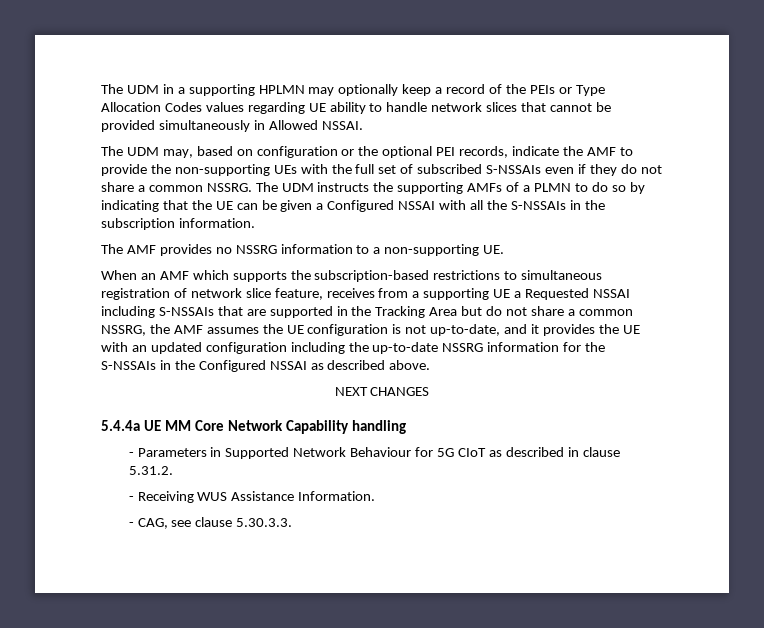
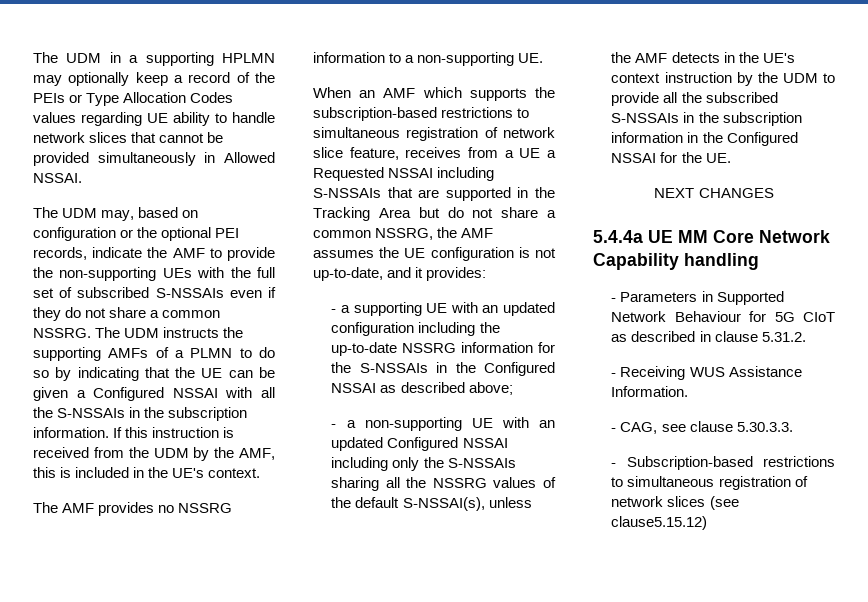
+ If this instruction is received from the UDM by the AMF, this is included in the UE's context.
- When an AMF which supports the subscription-based restrictions to simultaneous registration of network slice feature, receives from a supporting UE a Requested NSSAI including S-NSSAIs that are supported in the Tracking Area but do not share a common NSSRG, the AMF assumes the UE configuration is not up-to-date, and it provides the UE with an updated configuration including the up-to-date NSSRG information for the S-NSSAIs in the Configured NSSAI as described above.
+ When an AMF which supports the subscription-based restrictions to simultaneous registration of network slice feature, receives from a UE a Requested NSSAI including S-NSSAIs that are supported in the Tracking Area but do not share a common NSSRG, the AMF assumes the UE configuration is not up-to-date, and it provides:
+ - a supporting UE with an updated configuration including the up-to-date NSSRG information for the S-NSSAIs in the Configured NSSAI as described above;
+ - a non-supporting UE with an updated Configured NSSAI including only the S-NSSAIs sharing all the NSSRG values of the default S-NSSAI(s), unless the AMF detects in the UE's context instruction by the UDM to provide all the subscribed S-NSSAIs in the subscription information in the Configured NSSAI for the UE.
+ - Subscription-based restrictions to simultaneous registration of network slices (see clause5.15.12)

